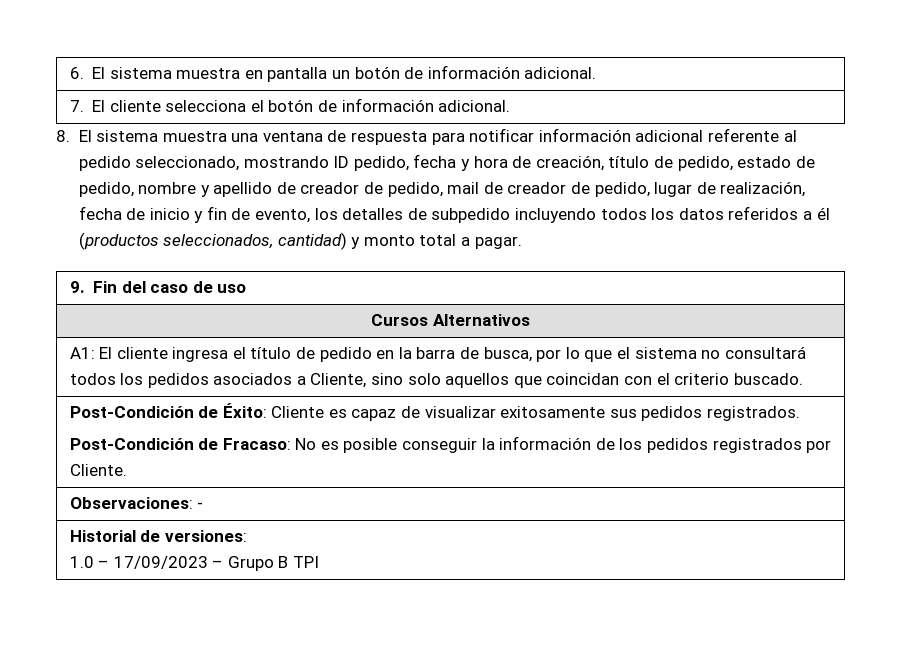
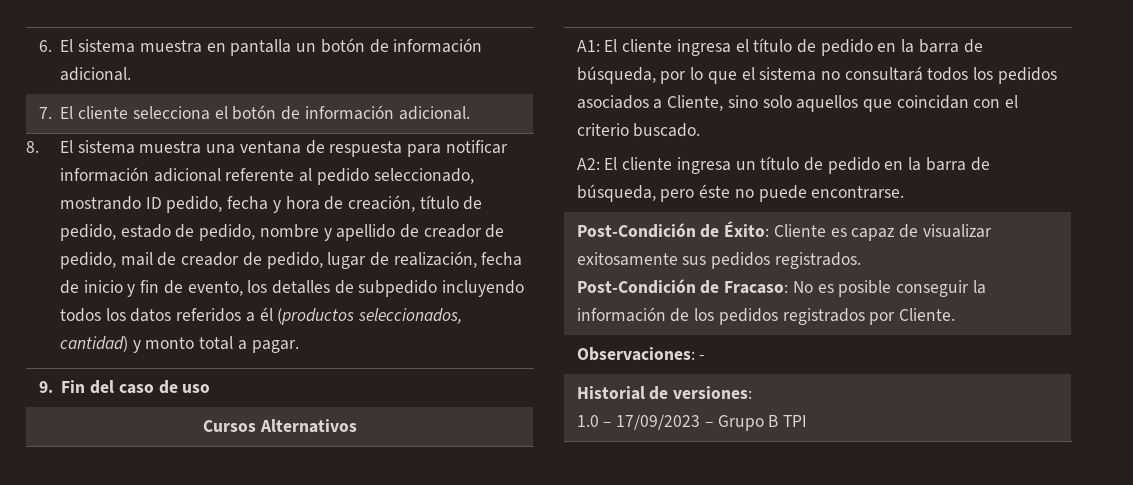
- A1: El cliente ingresa el título de pedido en la barra de busca, por lo que el sistema no consultará todos los pedidos asociados a Cliente, sino solo aquellos que coincidan con el criterio buscado.
+ A1: El cliente ingresa el título de pedido en la barra de búsqueda, por lo que el sistema no consultará todos los pedidos asociados a Cliente, sino solo aquellos que coincidan con el criterio buscado.
+ A2: El cliente ingresa un título de pedido en la barra de búsqueda, pero éste no puede encontrarse.

